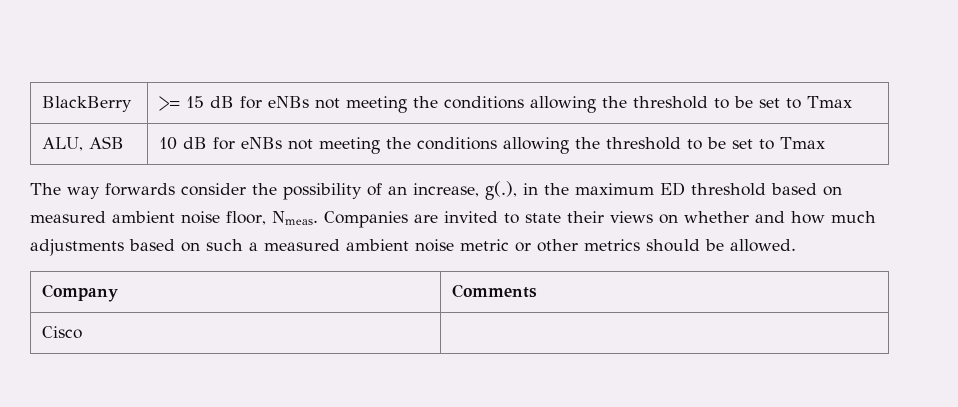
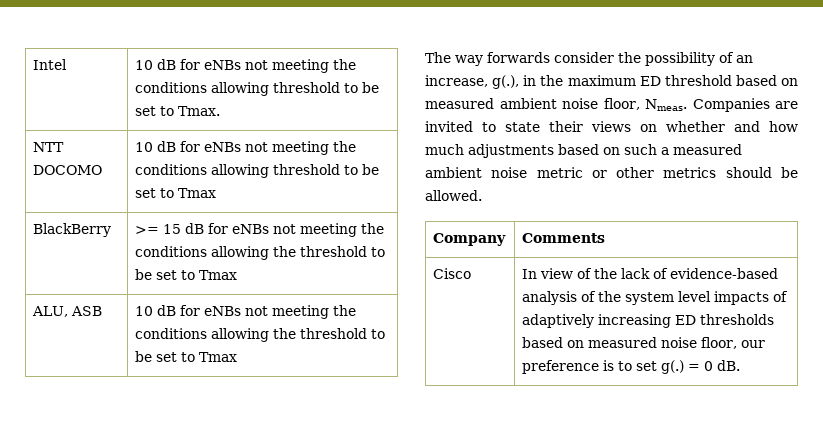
+ Intel | 10 dB for eNBs not meeting the conditions allowing threshold to be set to Tmax.
+ NTT DOCOMO | 10 dB for eNBs not meeting the conditions allowing threshold to be set to Tmax
- Cisco |
+ Cisco | In view of the lack of evidence-based analysis of the system level impacts of adaptively increasing ED thresholds based on measured noise floor, our preference is to set g(.) = 0 dB.

